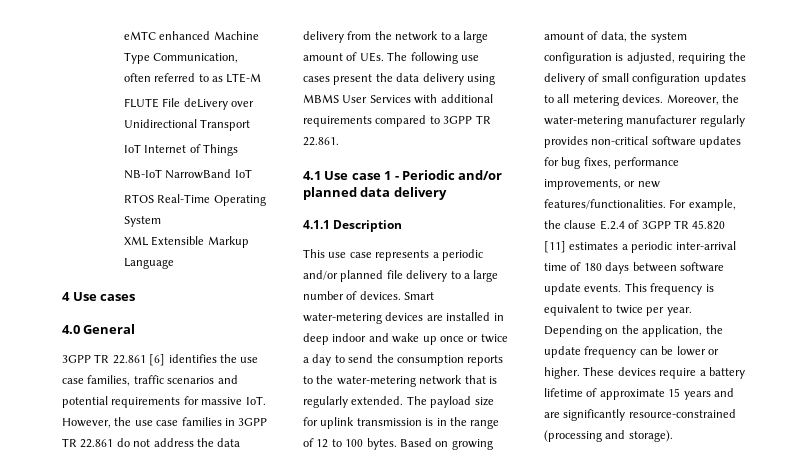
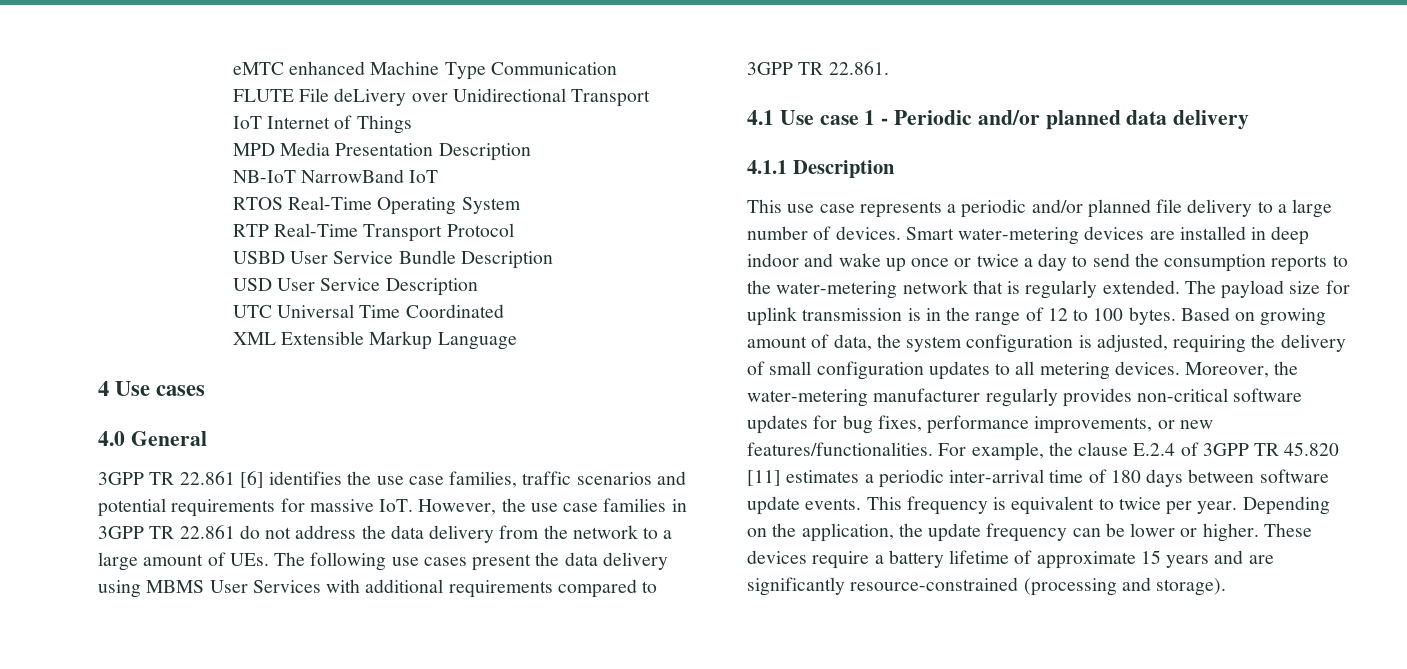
- eMTC enhanced Machine Type Communication, often referred to as LTE-M
+ eMTC enhanced Machine Type Communication
+ MPD Media Presentation Description
+ RTP Real-Time Transport Protocol
+ USBD User Service Bundle Description
+ USD User Service Description
+ UTC Universal Time Coordinated

